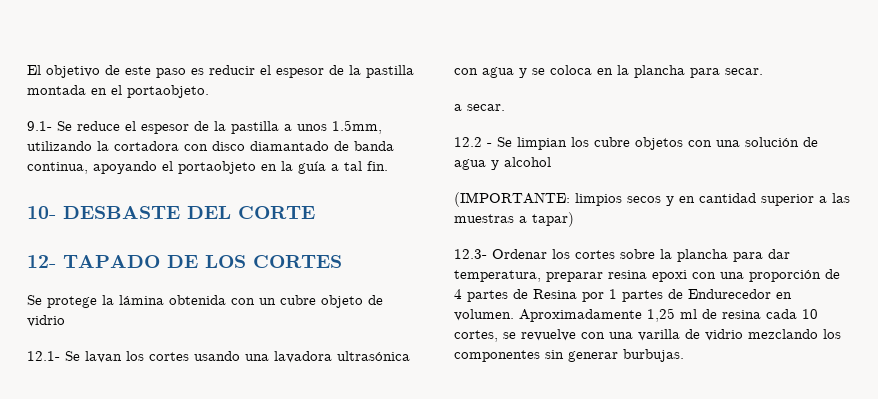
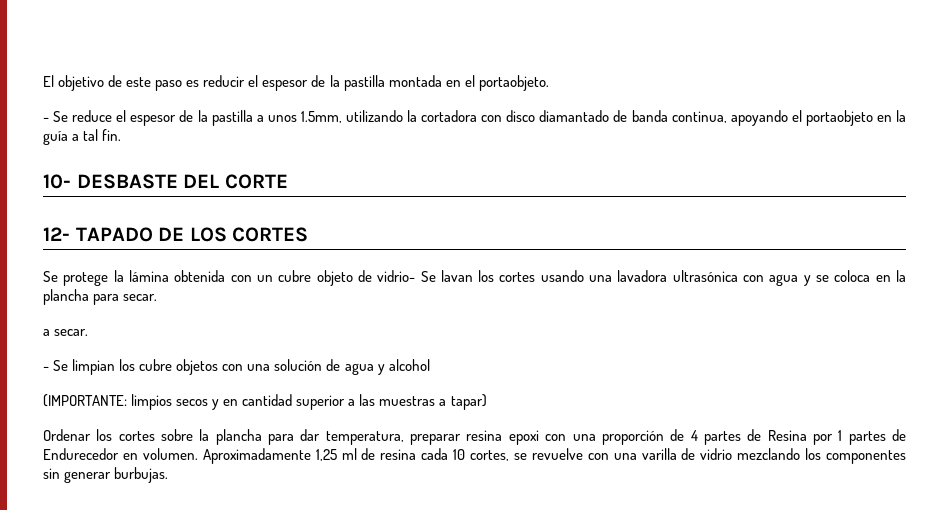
- 9.1- Se reduce el espesor de la pastilla a unos 1.5mm, utilizando la cortadora con disco diamantado de banda continua, apoyando el portaobjeto en la guía a tal fin.
+ - Se reduce el espesor de la pastilla a unos 1.5mm, utilizando la cortadora con disco diamantado de banda continua, apoyando el portaobjeto en la guía a tal fin.
- Se protege la lámina obtenida con un cubre objeto de vidrio
- 12.1- Se lavan los cortes usando una lavadora ultrasónica con agua y se coloca en la plancha para secar.
+ Se protege la lámina obtenida con un cubre objeto de vidrio- Se lavan los cortes usando una lavadora ultrasónica con agua y se coloca en la plancha para secar.
- 12.2 - Se limpian los cubre objetos con una solución de agua y alcohol
+ - Se limpian los cubre objetos con una solución de agua y alcohol
- 12.3- Ordenar los cortes sobre la plancha para dar temperatura, preparar resina epoxi con una proporción de 4 partes de Resina por 1 partes de Endurecedor en volumen.
+ Ordenar los cortes sobre la plancha para dar temperatura, preparar resina epoxi con una proporción de 4 partes de Resina por 1 partes de Endurecedor en volumen.

